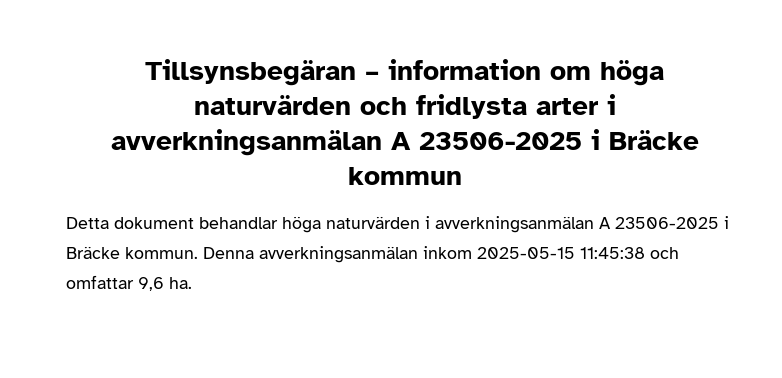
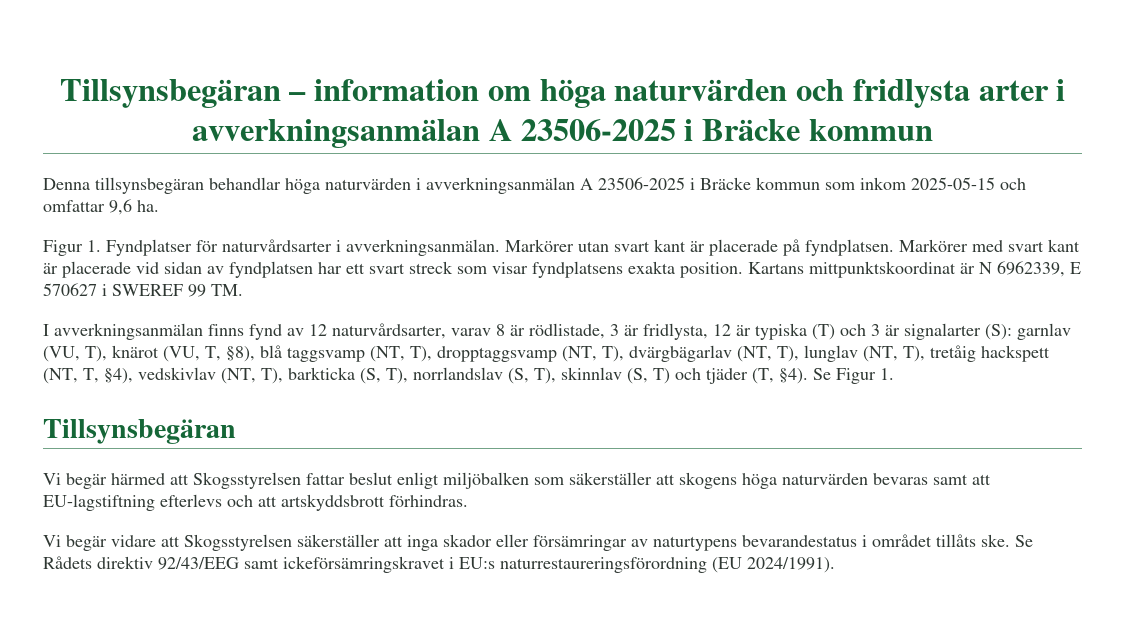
- Detta dokument behandlar höga naturvärden i avverkningsanmälan A 23506-2025 i Bräcke kommun. Denna avverkningsanmälan inkom 2025-05-15 11:45:38 och omfattar 9,6 ha.
+ Denna tillsynsbegäran behandlar höga naturvärden i avverkningsanmälan A 23506-2025 i Bräcke kommun som inkom 2025-05-15 och omfattar 9,6 ha.
+ Figur 1. Fyndplatser för naturvårdsarter i avverkningsanmälan. Markörer utan svart kant är placerade på fyndplatsen. Markörer med svart kant är placerade vid sidan av fyndplatsen har ett svart streck som visar fyndplatsens exakta position. Kartans mittpunktskoordinat är N 6962339, E 570627 i SWEREF 99 TM.
+ I avverkningsanmälan finns fynd av 12 naturvårdsarter, varav 8 är rödlistade, 3 är fridlysta, 12 är typiska (T) och 3 är signalarter (S): garnlav (VU, T), knärot (VU, T, §8), blå taggsvamp (NT, T), dropptaggsvamp (NT, T), dvärgbägarlav (NT, T), lunglav (NT, T), tretåig hackspett (NT, T, §4), vedskivlav (NT, T), barkticka (S, T), norrlandslav (S, T), skinnlav (S, T) och tjäder (T, §4). Se Figur 1.
+ Tillsynsbegäran
+ Vi begär härmed att Skogsstyrelsen fattar beslut enligt miljöbalken som säkerställer att skogens höga naturvärden bevaras samt att EU-lagstiftning efterlevs och att artskyddsbrott förhindras.
+ Vi begär vidare att Skogsstyrelsen säkerställer att inga skador eller försämringar av naturtypens bevarandestatus i området tillåts ske. Se Rådets direktiv 92/43/EEG samt ickeförsämringskravet i EU:s naturrestaureringsförordning (EU 2024/1991).

